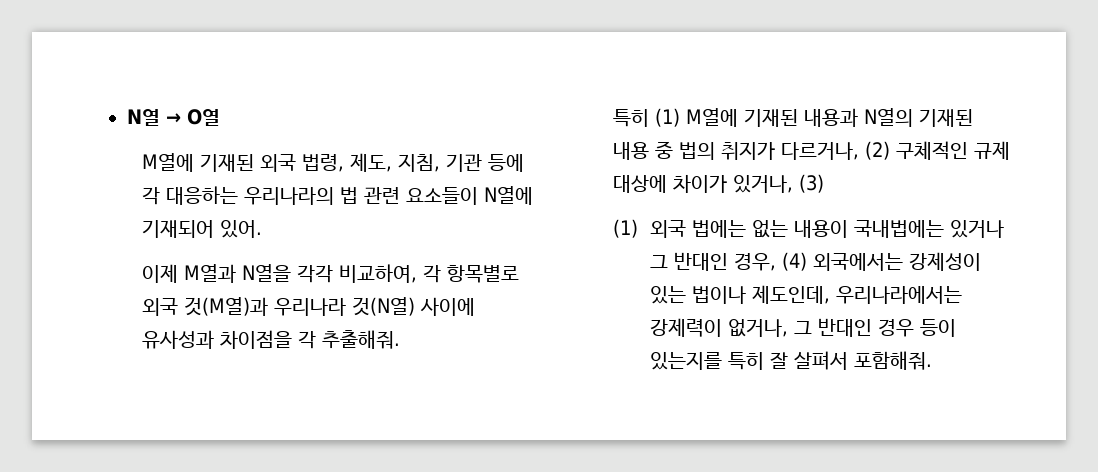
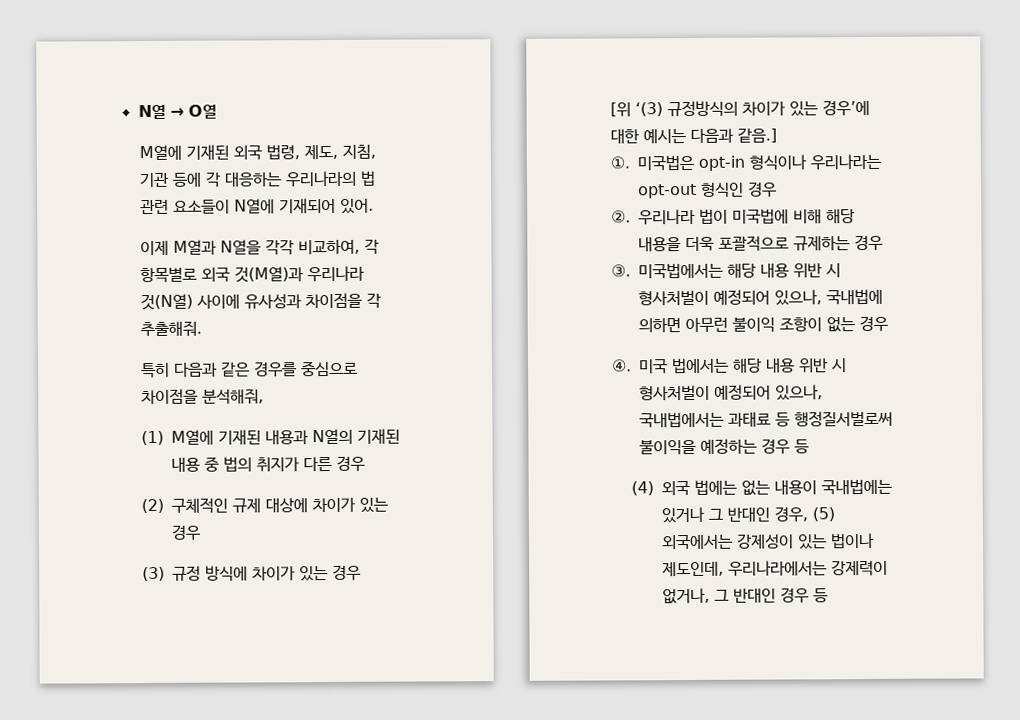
- 특히 (1) M열에 기재된 내용과 N열의 기재된 내용 중 법의 취지가 다르거나, (2) 구체적인 규제 대상에 차이가 있거나, (3)
- (1) 외국 법에는 없는 내용이 국내법에는 있거나 그 반대인 경우, (4) 외국에서는 강제성이 있는 법이나 제도인데, 우리나라에서는 강제력이 없거나, 그 반대인 경우 등이 있는지를 특히 잘 살펴서 포함해줘.
+ 특히 다음과 같은 경우를 중심으로 차이점을 분석해줘,
+ (1) M열에 기재된 내용과 N열의 기재된 내용 중 법의 취지가 다른 경우
+ (2) 구체적인 규제 대상에 차이가 있는 경우
+ (3) 규정 방식에 차이가 있는 경우
+ [위 ‘(3) 규정방식의 차이가 있는 경우’에 대한 예시는 다음과 같음.]
+ ①. 미국법은 opt-in 형식이나 우리나라는 opt-out 형식인 경우
+ ②. 우리나라 법이 미국법에 비해 해당 내용을 더욱 포괄적으로 규제하는 경우
+ ③. 미국법에서는 해당 내용 위반 시 형사처벌이 예정되어 있으나, 국내법에 의하면 아무런 불이익 조항이 없는 경우
+ ④. 미국 법에서는 해당 내용 위반 시 형사처벌이 예정되어 있으나, 국내법에서는 과태료 등 행정질서벌로써 불이익을 예정하는 경우 등
+ (4) 외국 법에는 없는 내용이 국내법에는 있거나 그 반대인 경우, (5) 외국에서는 강제성이 있는 법이나 제도인데, 우리나라에서는 강제력이 없거나, 그 반대인 경우 등

